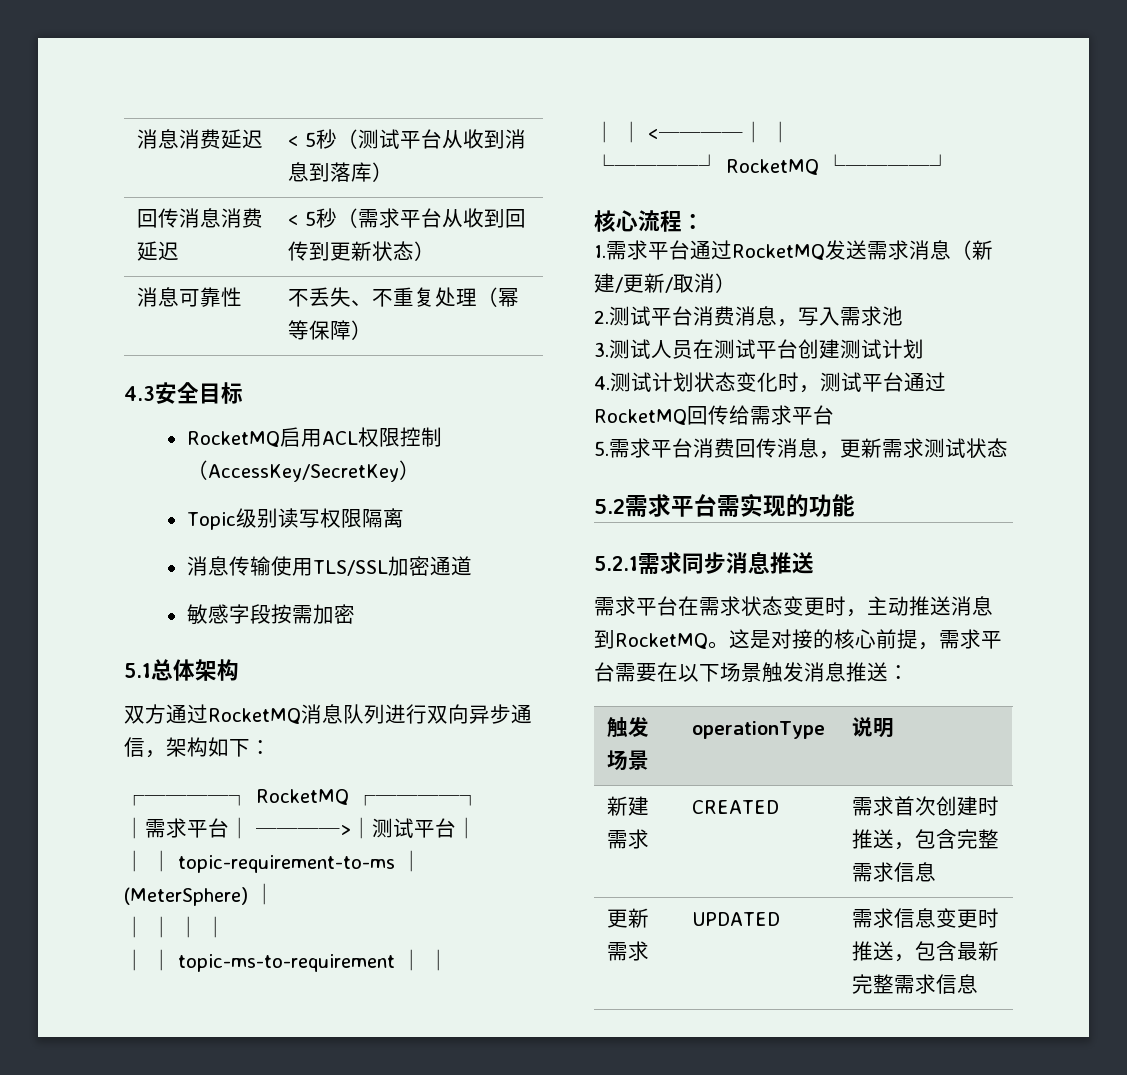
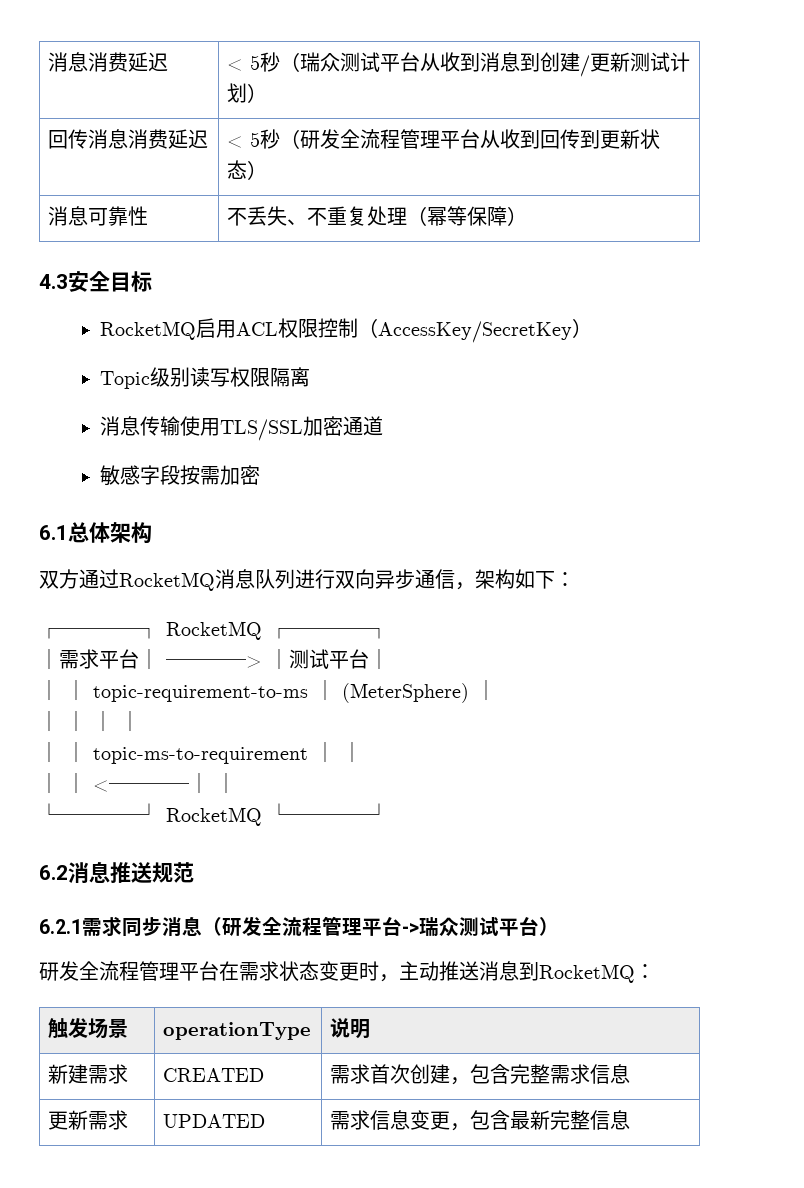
- 消息消费延迟 | < 5秒（测试平台从收到消息到落库）
+ 消息消费延迟 | < 5秒（瑞众测试平台从收到消息到创建/更新测试计划）
- 回传消息消费延迟 | < 5秒（需求平台从收到回传到更新状态）
+ 回传消息消费延迟 | < 5秒（研发全流程管理平台从收到回传到更新状态）
- 5.1总体架构
+ 6.1总体架构
- │需求平台│ ────>│测试平台│
+ │需求平台│ ────> │测试平台│
- 核心流程：
- 1.需求平台通过RocketMQ发送需求消息（新建/更新/取消）
- 2.测试平台消费消息，写入需求池
- 3.测试人员在测试平台创建测试计划
- 4.测试计划状态变化时，测试平台通过RocketMQ回传给需求平台
- 5.需求平台消费回传消息，更新需求测试状态
- 5.2需求平台需实现的功能
- 5.2.1需求同步消息推送
- 需求平台在需求状态变更时，主动推送消息到RocketMQ。这是对接的核心前提，需求平台需要在以下场景触发消息推送：
+ 6.2消息推送规范
+ 6.2.1需求同步消息（研发全流程管理平台->瑞众测试平台）
+ 研发全流程管理平台在需求状态变更时，主动推送消息到RocketMQ：
- 新建需求 | CREATED | 需求首次创建时推送，包含完整需求信息
+ 新建需求 | CREATED | 需求首次创建，包含完整需求信息
- 更新需求 | UPDATED | 需求信息变更时推送，包含最新完整需求信息
+ 更新需求 | UPDATED | 需求信息变更，包含最新完整信息

